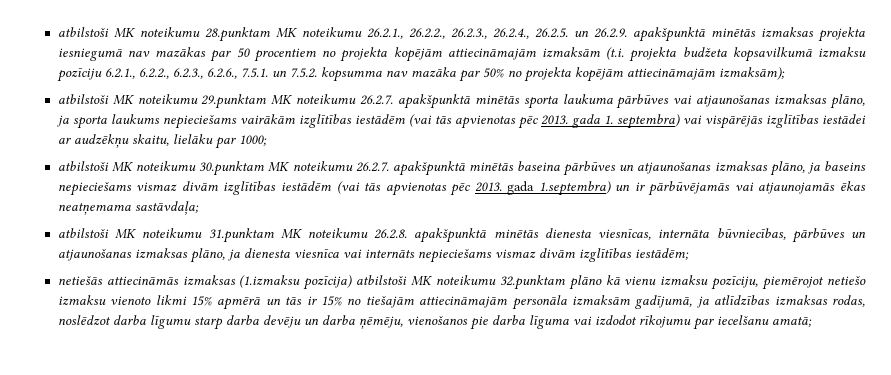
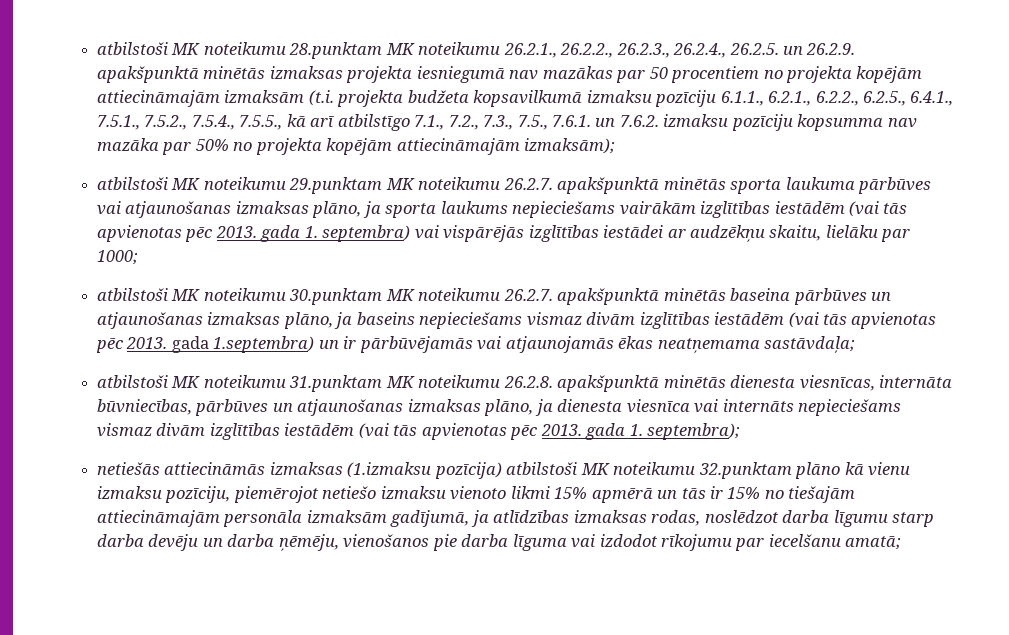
- atbilstoši MK noteikumu 28.punktam MK noteikumu 26.2.1., 26.2.2., 26.2.3., 26.2.4., 26.2.5. un 26.2.9. apakšpunktā minētās izmaksas projekta iesniegumā nav mazākas par 50 procentiem no projekta kopējām attiecināmajām izmaksām (t.i. projekta budžeta kopsavilkumā izmaksu pozīciju 6.2.1., 6.2.2., 6.2.3., 6.2.6., 7.5.1. un 7.5.2. kopsumma nav mazāka par 50% no projekta kopējām attiecināmajām izmaksām);
+ atbilstoši MK noteikumu 28.punktam MK noteikumu 26.2.1., 26.2.2., 26.2.3., 26.2.4., 26.2.5. un 26.2.9. apakšpunktā minētās izmaksas projekta iesniegumā nav mazākas par 50 procentiem no projekta kopējām attiecināmajām izmaksām (t.i. projekta budžeta kopsavilkumā izmaksu pozīciju 6.1.1., 6.2.1., 6.2.2., 6.2.5., 6.4.1., 7.5.1., 7.5.2., 7.5.4., 7.5.5., kā arī atbilstīgo 7.1., 7.2., 7.3., 7.5., 7.6.1. un 7.6.2. izmaksu pozīciju kopsumma nav mazāka par 50% no projekta kopējām attiecināmajām izmaksām);
- atbilstoši MK noteikumu 31.punktam MK noteikumu 26.2.8. apakšpunktā minētās dienesta viesnīcas, internāta būvniecības, pārbūves un atjaunošanas izmaksas plāno, ja dienesta viesnīca vai internāts nepieciešams vismaz divām izglītības iestādēm;
+ atbilstoši MK noteikumu 31.punktam MK noteikumu 26.2.8. apakšpunktā minētās dienesta viesnīcas, internāta būvniecības, pārbūves un atjaunošanas izmaksas plāno, ja dienesta viesnīca vai internāts nepieciešams vismaz divām izglītības iestādēm (vai tās apvienotas pēc 2013. gada 1. septembra);

